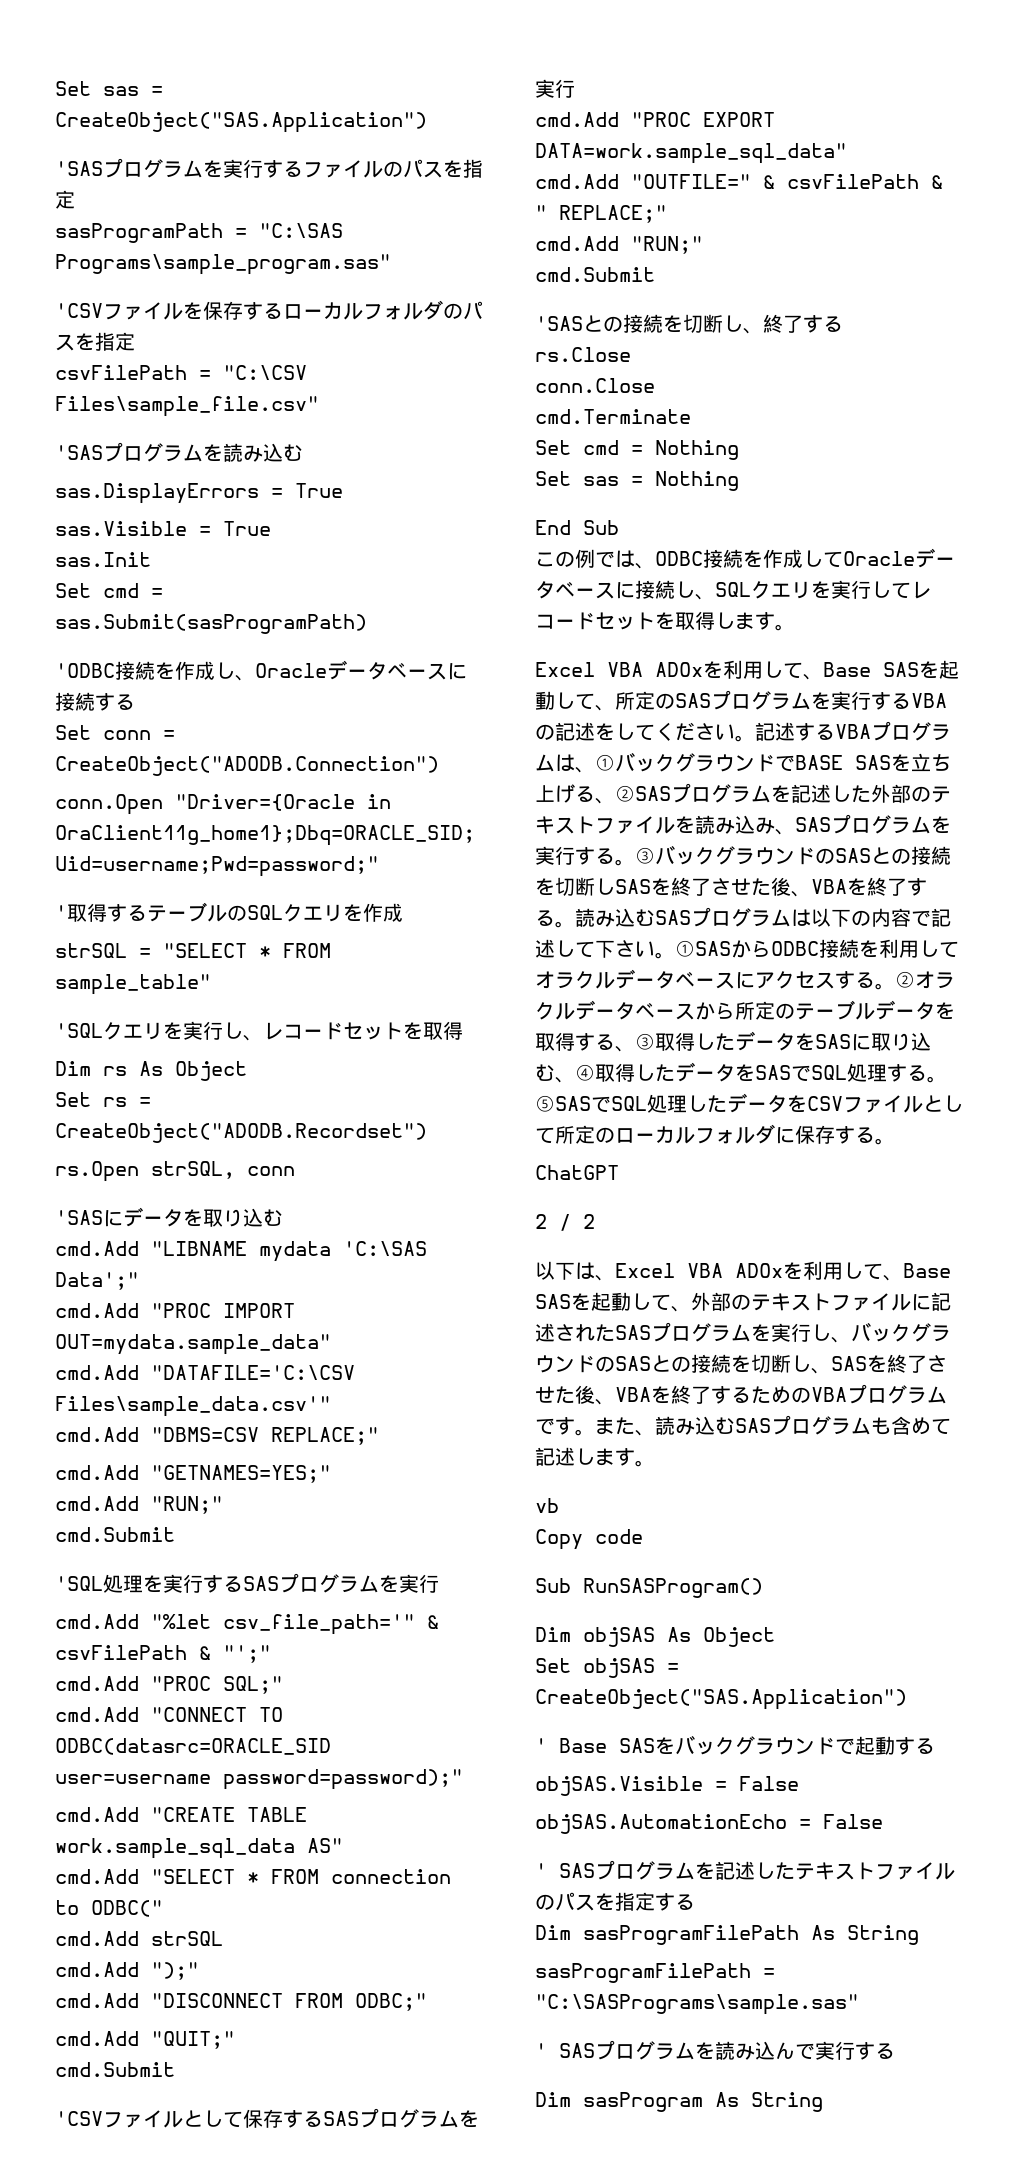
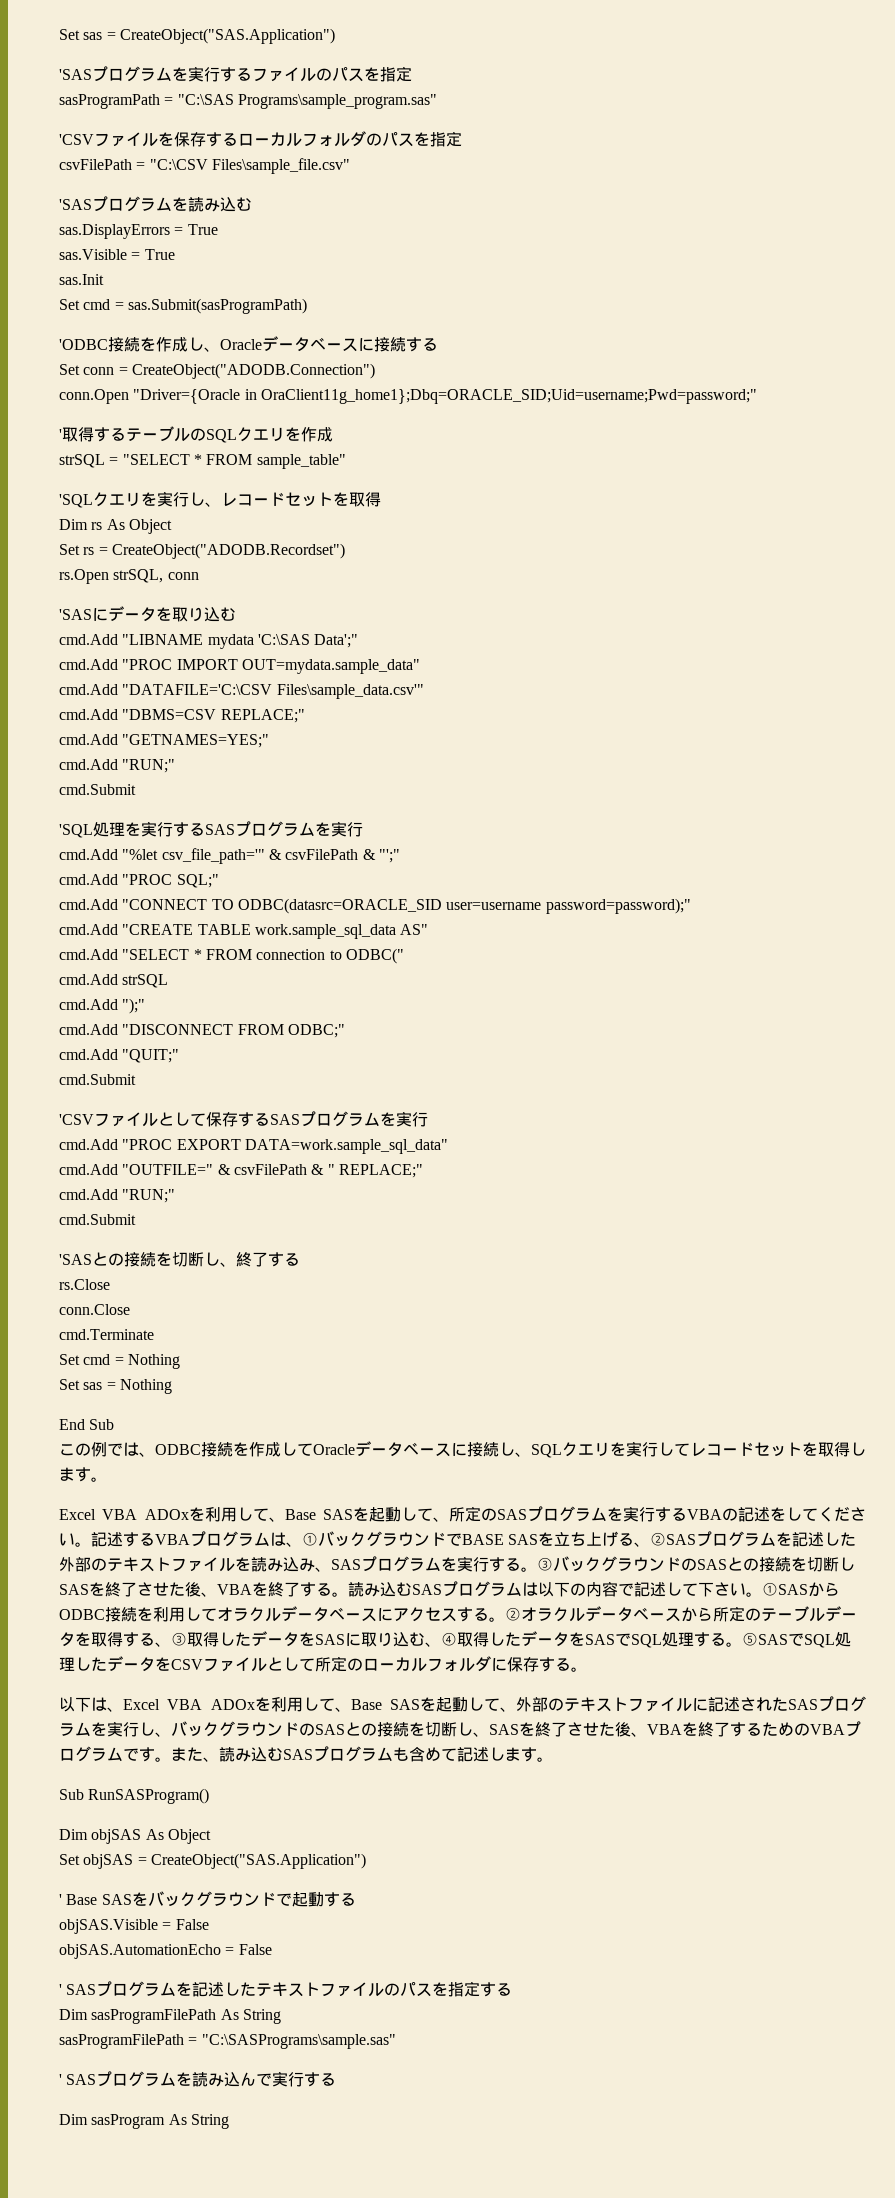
- ChatGPT
- 2 / 2
- vb
- Copy code

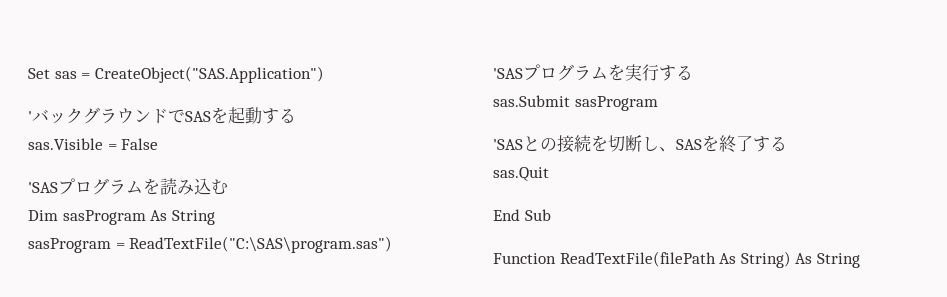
- 'SASプログラムを実行するファイルのパスを指定
- sasProgramPath = "C:\SAS Programs\sample_program.sas"
- 'CSVファイルを保存するローカルフォルダのパスを指定
- csvFilePath = "C:\CSV Files\sample_file.csv"
+ 'バックグラウンドでSASを起動する
+ sas.Visible = False
- sas.DisplayErrors = True
- sas.Visible = True
- sas.Init
- Set cmd = sas.Submit(sasProgramPath)
- 'ODBC接続を作成し、Oracleデータベースに接続する
- Set conn = CreateObject("ADODB.Connection")
- conn.Open "Driver={Oracle in OraClient11g_home1};Dbq=ORACLE_SID;Uid=username;Pwd=password;"
- '取得するテーブルのSQLクエリを作成
- strSQL = "SELECT * FROM sample_table"
- 'SQLクエリを実行し、レコードセットを取得
- Dim rs As Object
- Set rs = CreateObject("ADODB.Recordset")
- rs.Open strSQL, conn
- 'SASにデータを取り込む
- cmd.Add "LIBNAME mydata 'C:\SAS Data';"
- cmd.Add "PROC IMPORT OUT=mydata.sample_data"
- cmd.Add "DATAFILE='C:\CSV Files\sample_data.csv'"
- cmd.Add "DBMS=CSV REPLACE;"
- cmd.Add "GETNAMES=YES;"
- cmd.Add "RUN;"
- cmd.Submit
- 'SQL処理を実行するSASプログラムを実行
- cmd.Add "%let csv_file_path='" & csvFilePath & "';"
- cmd.Add "PROC SQL;"
- cmd.Add "CONNECT TO ODBC(datasrc=ORACLE_SID user=username password=password);"
- cmd.Add "CREATE TABLE work.sample_sql_data AS"
- cmd.Add "SELECT * FROM connection to ODBC("
- cmd.Add strSQL
- cmd.Add ");"
- cmd.Add "DISCONNECT FROM ODBC;"
- cmd.Add "QUIT;"
- cmd.Submit
- 'CSVファイルとして保存するSASプログラムを実行
- cmd.Add "PROC EXPORT DATA=work.sample_sql_data"
- cmd.Add "OUTFILE=" & csvFilePath & " REPLACE;"
- cmd.Add "RUN;"
- cmd.Submit
- 'SASとの接続を切断し、終了する
- rs.Close
- conn.Close
- cmd.Terminate
- Set cmd = Nothing
- Set sas = Nothing
+ Dim sasProgram As String
+ sasProgram = ReadTextFile("C:\SAS\program.sas")
+ 'SASプログラムを実行する
+ sas.Submit sasProgram
+ 'SASとの接続を切断し、SASを終了する
+ sas.Quit
  End Sub
- この例では、ODBC接続を作成してOracleデータベースに接続し、SQLクエリを実行してレコードセットを取得します。
- Excel VBA ADOxを利用して、Base SASを起動して、所定のSASプログラムを実行するVBAの記述をしてください。記述するVBAプログラムは、①バックグラウンドでBASE SASを立ち上げる、②SASプログラムを記述した外部のテキストファイルを読み込み、SASプログラムを実行する。③バックグラウンドのSASとの接続を切断しSASを終了させた後、VBAを終了する。読み込むSASプログラムは以下の内容で記述して下さい。①SASからODBC接続を利用してオラクルデータベースにアクセスする。②オラクルデータベースから所定のテーブルデータを取得する、③取得したデータをSASに取り込む、④取得したデータをSASでSQL処理する。⑤SASでSQL処理したデータをCSVファイルとして所定のローカルフォルダに保存する。
- 以下は、Excel VBA ADOxを利用して、Base SASを起動して、外部のテキストファイルに記述されたSASプログラムを実行し、バックグラウンドのSASとの接続を切断し、SASを終了させた後、VBAを終了するためのVBAプログラムです。また、読み込むSASプログラムも含めて記述します。
- Sub RunSASProgram()
- Dim objSAS As Object
- Set objSAS = CreateObject("SAS.Application")
- ' Base SASをバックグラウンドで起動する
- objSAS.Visible = False
- objSAS.AutomationEcho = False
- ' SASプログラムを記述したテキストファイルのパスを指定する
- Dim sasProgramFilePath As String
- sasProgramFilePath = "C:\SASPrograms\sample.sas"
- ' SASプログラムを読み込んで実行する
- Dim sasProgram As String
+ Function ReadTextFile(filePath As String) As String

